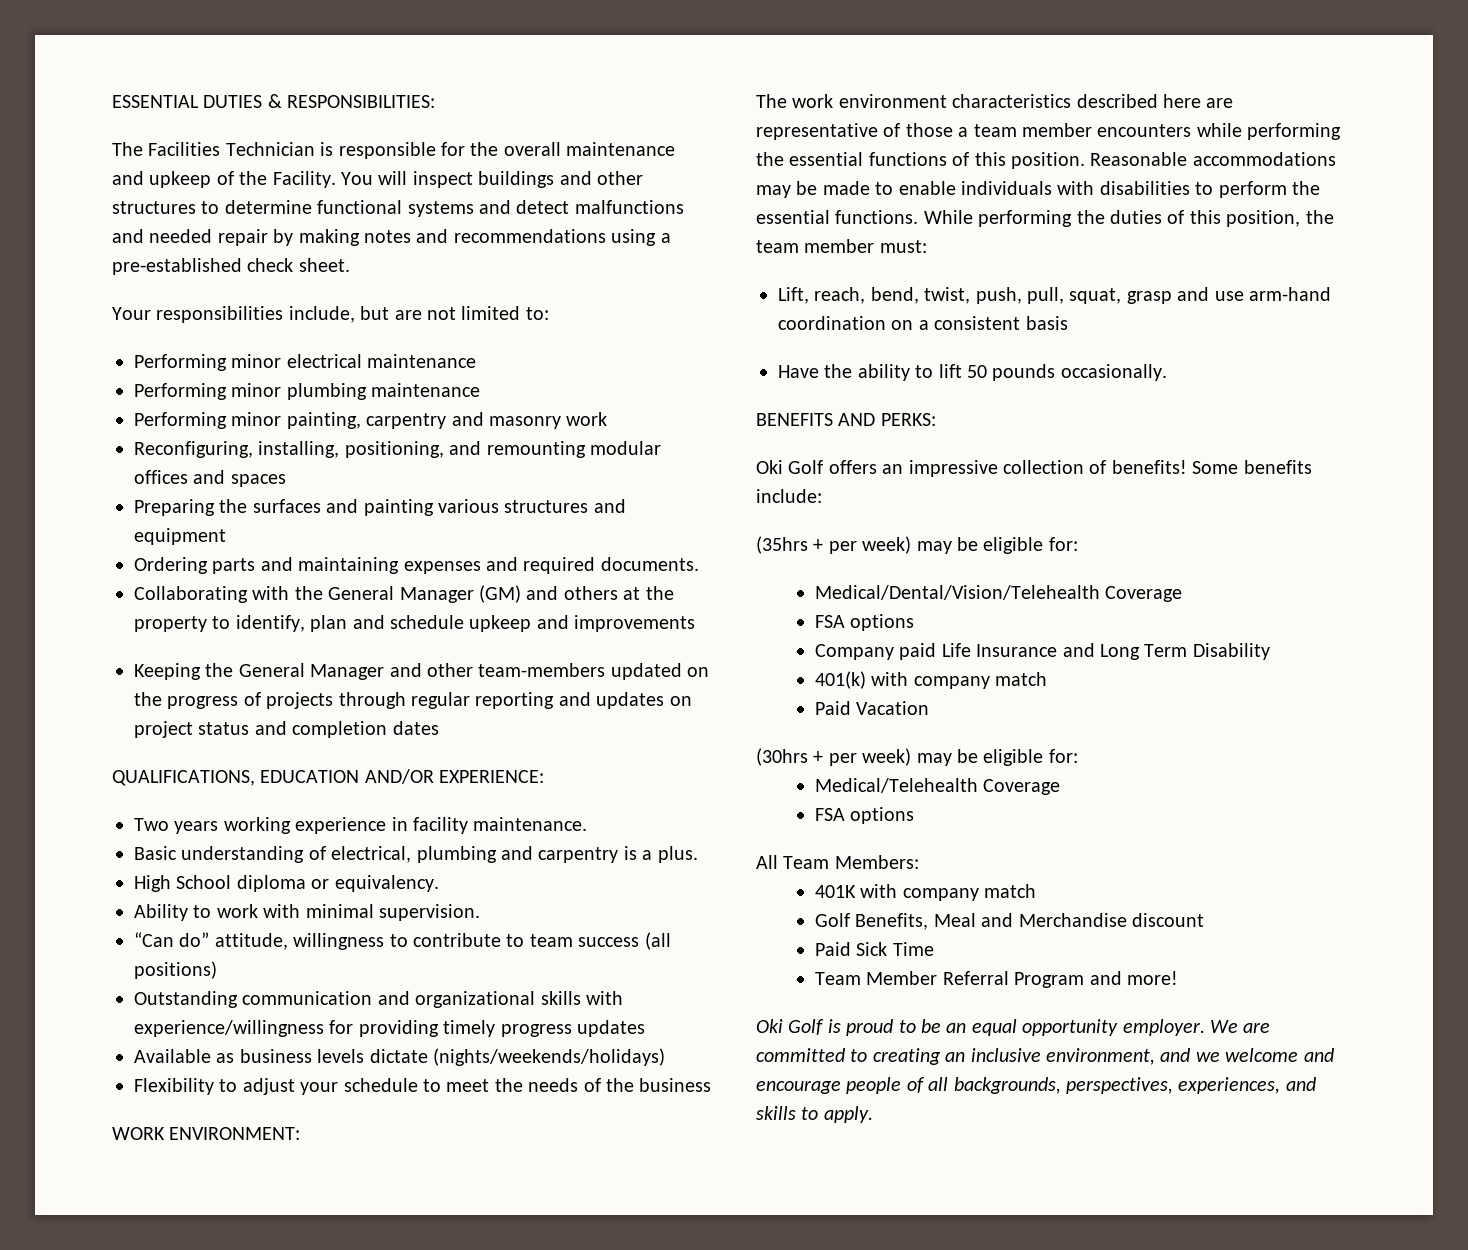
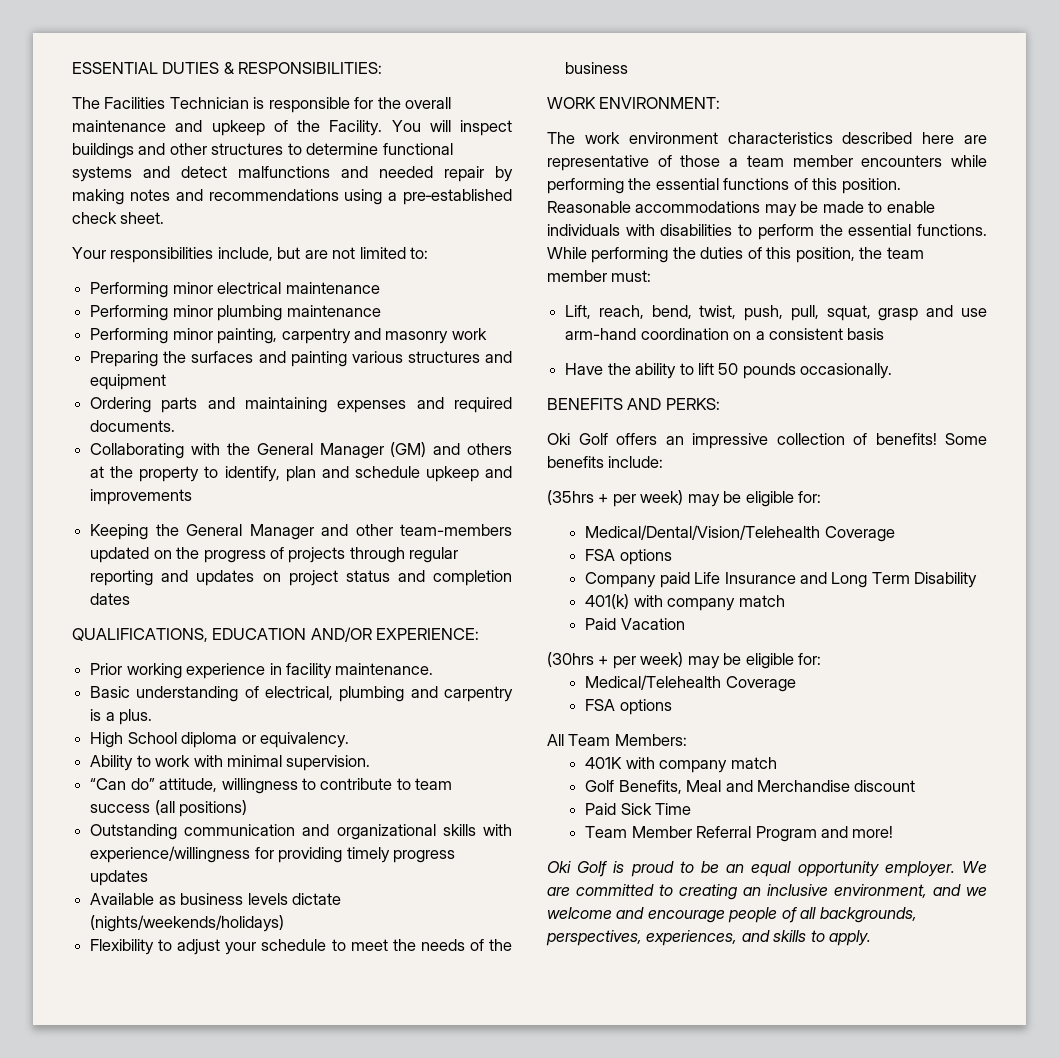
- Reconfiguring, installing, positioning, and remounting modular offices and spaces
- Two years working experience in facility maintenance.
+ Prior working experience in facility maintenance.

